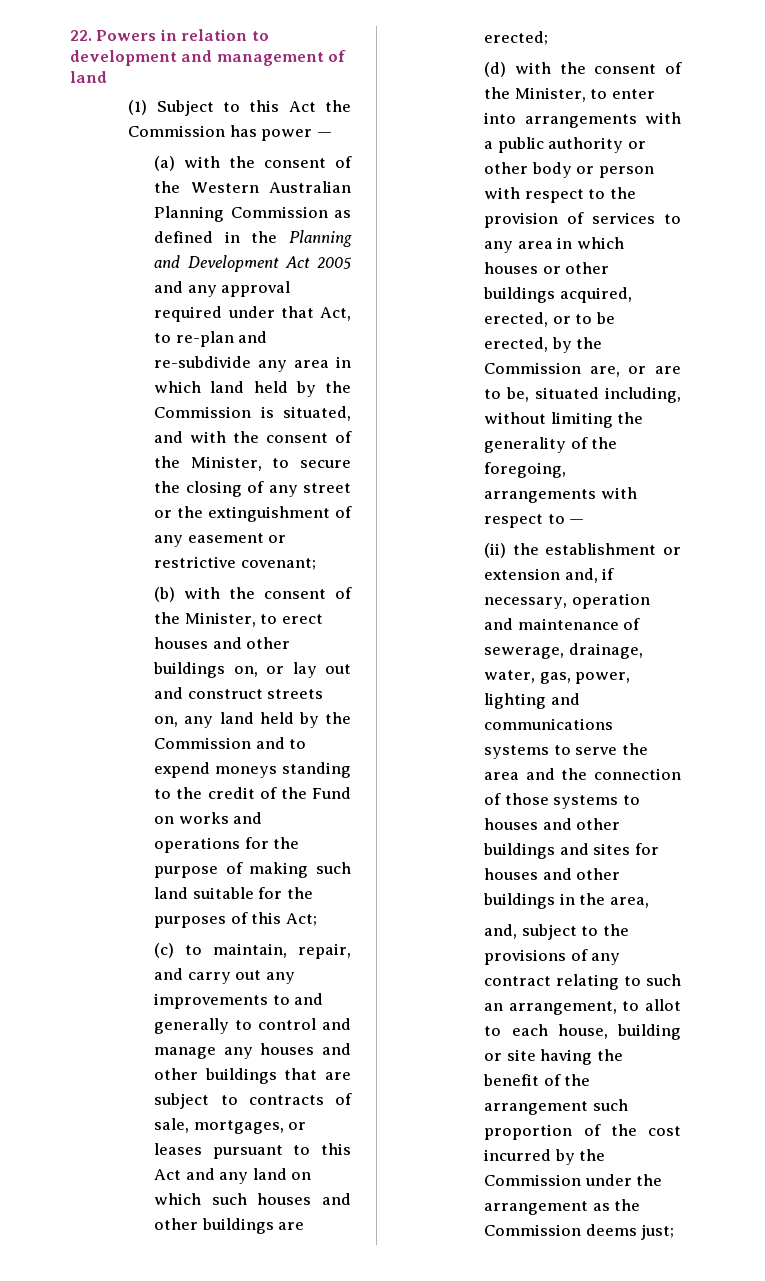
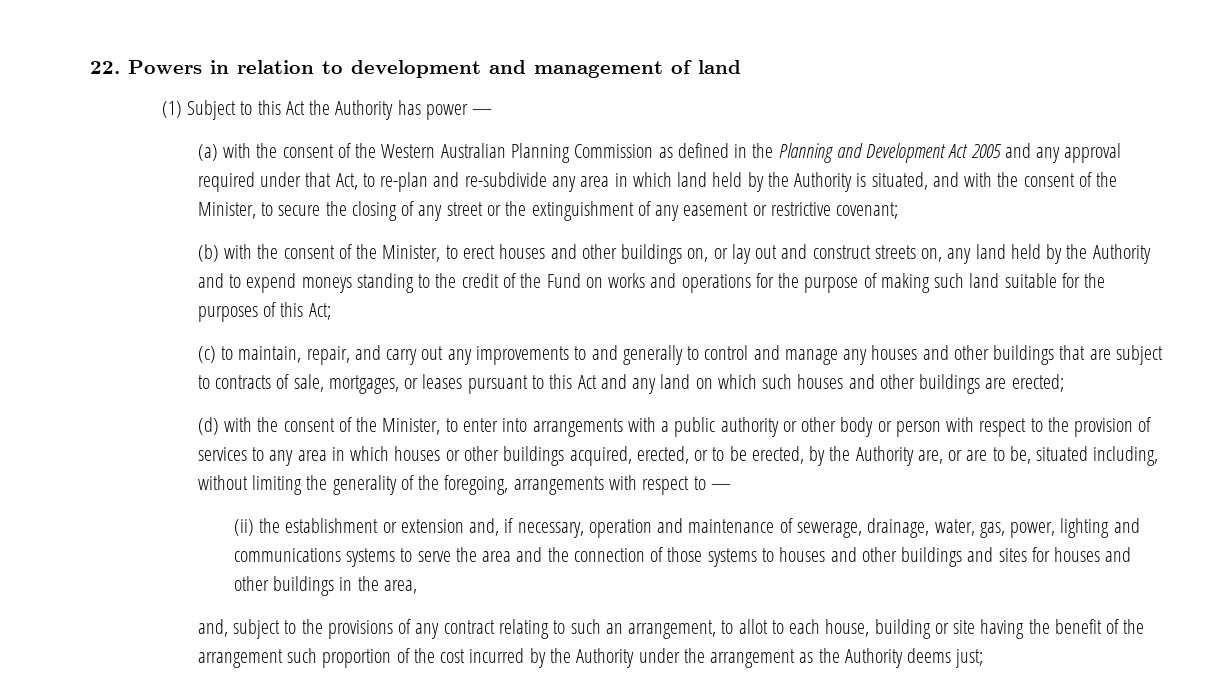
- (1) Subject to this Act the Commission has power —
+ (1) Subject to this Act the Authority has power —
- (a) with the consent of the Western Australian Planning Commission as defined in the Planning and Development Act 2005 and any approval required under that Act, to re-plan and re-subdivide any area in which land held by the Commission is situated, and with the consent of the Minister, to secure the closing of any street or the extinguishment of any easement or restrictive covenant;
+ (a) with the consent of the Western Australian Planning Commission as defined in the Planning and Development Act 2005 and any approval required under that Act, to re-plan and re-subdivide any area in which land held by the Authority is situated, and with the consent of the Minister, to secure the closing of any street or the extinguishment of any easement or restrictive covenant;
- (b) with the consent of the Minister, to erect houses and other buildings on, or lay out and construct streets on, any land held by the Commission and to expend moneys standing to the credit of the Fund on works and operations for the purpose of making such land suitable for the purposes of this Act;
+ (b) with the consent of the Minister, to erect houses and other buildings on, or lay out and construct streets on, any land held by the Authority and to expend moneys standing to the credit of the Fund on works and operations for the purpose of making such land suitable for the purposes of this Act;
- (d) with the consent of the Minister, to enter into arrangements with a public authority or other body or person with respect to the provision of services to any area in which houses or other buildings acquired, erected, or to be erected, by the Commission are, or are to be, situated including, without limiting the generality of the foregoing, arrangements with respect to —
+ (d) with the consent of the Minister, to enter into arrangements with a public authority or other body or person with respect to the provision of services to any area in which houses or other buildings acquired, erected, or to be erected, by the Authority are, or are to be, situated including, without limiting the generality of the foregoing, arrangements with respect to —
- and, subject to the provisions of any contract relating to such an arrangement, to allot to each house, building or site having the benefit of the arrangement such proportion of the cost incurred by the Commission under the arrangement as the Commission deems just;
+ and, subject to the provisions of any contract relating to such an arrangement, to allot to each house, building or site having the benefit of the arrangement such proportion of the cost incurred by the Authority under the arrangement as the Authority deems just;

